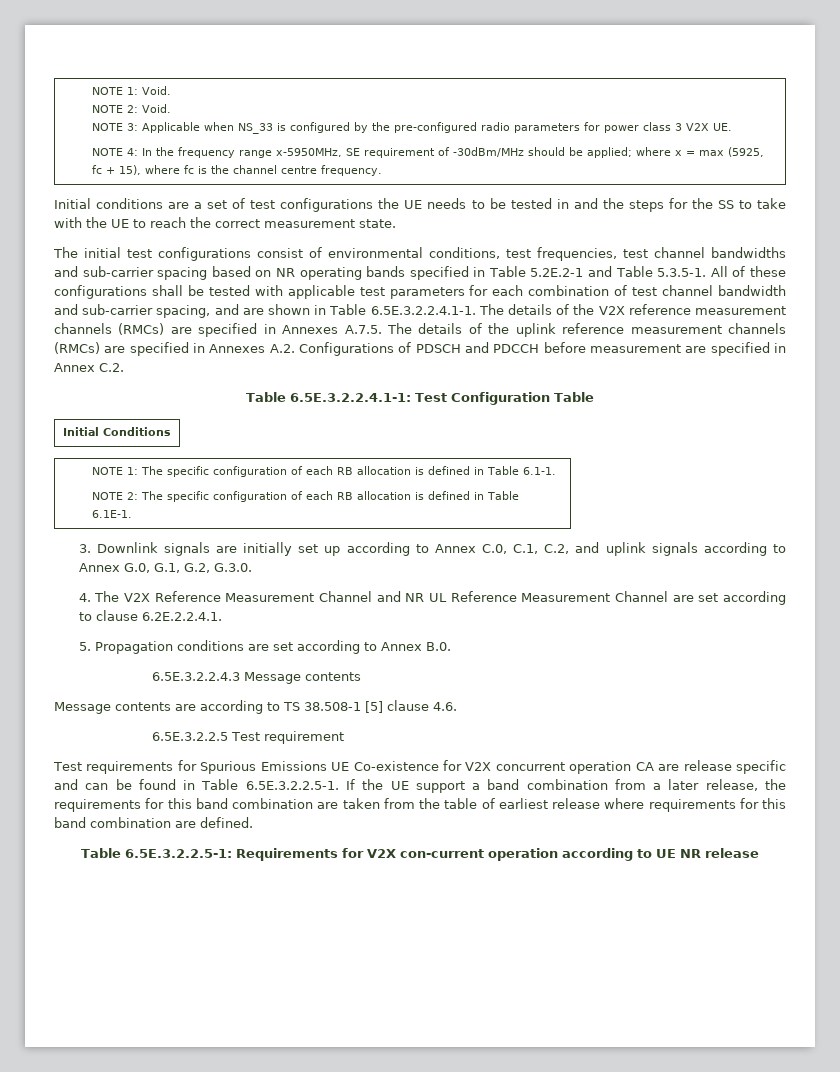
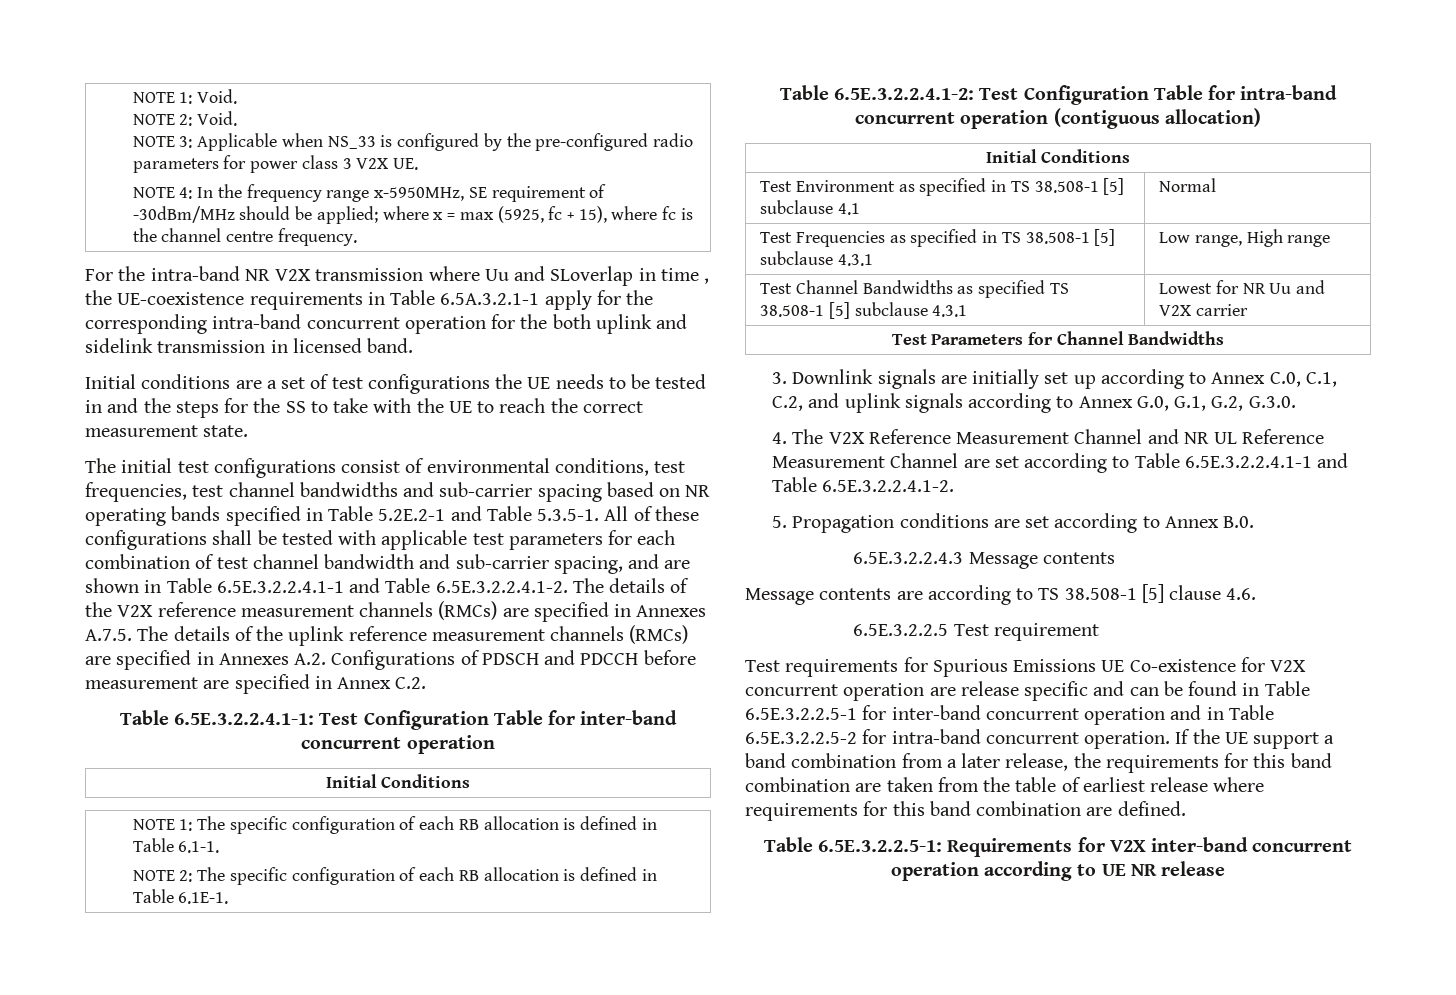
+ For the intra-band NR V2X transmission where Uu and SLoverlap in time , the UE-coexistence requirements in Table 6.5A.3.2.1-1 apply for the corresponding intra-band concurrent operation for the both uplink and sidelink transmission in licensed band.
- The initial test configurations consist of environmental conditions, test frequencies, test channel bandwidths and sub-carrier spacing based on NR operating bands specified in Table 5.2E.2-1 and Table 5.3.5-1. All of these configurations shall be tested with applicable test parameters for each combination of test channel bandwidth and sub-carrier spacing, and are shown in Table 6.5E.3.2.2.4.1-1. The details of the V2X reference measurement channels (RMCs) are specified in Annexes A.7.5. The details of the uplink reference measurement channels (RMCs) are specified in Annexes A.2. Configurations of PDSCH and PDCCH before measurement are specified in Annex C.2.
+ The initial test configurations consist of environmental conditions, test frequencies, test channel bandwidths and sub-carrier spacing based on NR operating bands specified in Table 5.2E.2-1 and Table 5.3.5-1. All of these configurations shall be tested with applicable test parameters for each combination of test channel bandwidth and sub-carrier spacing, and are shown in Table 6.5E.3.2.2.4.1-1 and Table 6.5E.3.2.2.4.1-2. The details of the V2X reference measurement channels (RMCs) are specified in Annexes A.7.5. The details of the uplink reference measurement channels (RMCs) are specified in Annexes A.2. Configurations of PDSCH and PDCCH before measurement are specified in Annex C.2.
- Table 6.5E.3.2.2.4.1-1: Test Configuration Table
+ Table 6.5E.3.2.2.4.1-1: Test Configuration Table for inter-band concurrent operation
+ Table 6.5E.3.2.2.4.1-2: Test Configuration Table for intra-band concurrent operation (contiguous allocation)
+ Initial Conditions
+ Test Environment as specified in TS 38.508-1 [5] subclause 4.1 | Normal
+ Test Frequencies as specified in TS 38.508-1 [5] subclause 4.3.1 | Low range, High range
+ Test Channel Bandwidths as specified TS 38.508-1 [5] subclause 4.3.1 | Lowest for NR Uu and V2X carrier
+ Test Parameters for Channel Bandwidths
- 4. The V2X Reference Measurement Channel and NR UL Reference Measurement Channel are set according to clause 6.2E.2.2.4.1.
+ 4. The V2X Reference Measurement Channel and NR UL Reference Measurement Channel are set according to Table 6.5E.3.2.2.4.1-1 and Table 6.5E.3.2.2.4.1-2.
- Test requirements for Spurious Emissions UE Co-existence for V2X concurrent operation CA are release specific and can be found in Table 6.5E.3.2.2.5-1. If the UE support a band combination from a later release, the requirements for this band combination are taken from the table of earliest release where requirements for this band combination are defined.
+ Test requirements for Spurious Emissions UE Co-existence for V2X concurrent operation are release specific and can be found in Table 6.5E.3.2.2.5-1 for inter-band concurrent operation and in Table 6.5E.3.2.2.5-2 for intra-band concurrent operation. If the UE support a band combination from a later release, the requirements for this band combination are taken from the table of earliest release where requirements for this band combination are defined.
- Table 6.5E.3.2.2.5-1: Requirements for V2X con-current operation according to UE NR release
+ Table 6.5E.3.2.2.5-1: Requirements for V2X inter-band concurrent operation according to UE NR release

